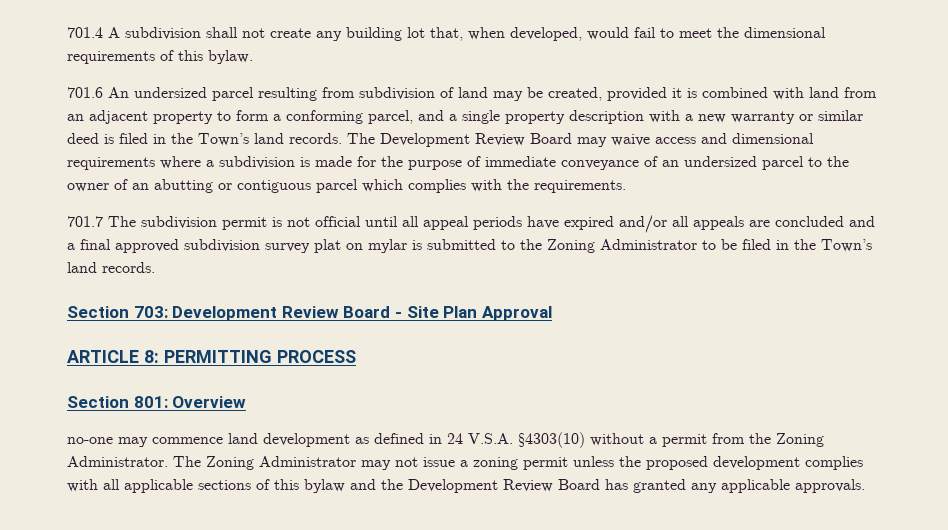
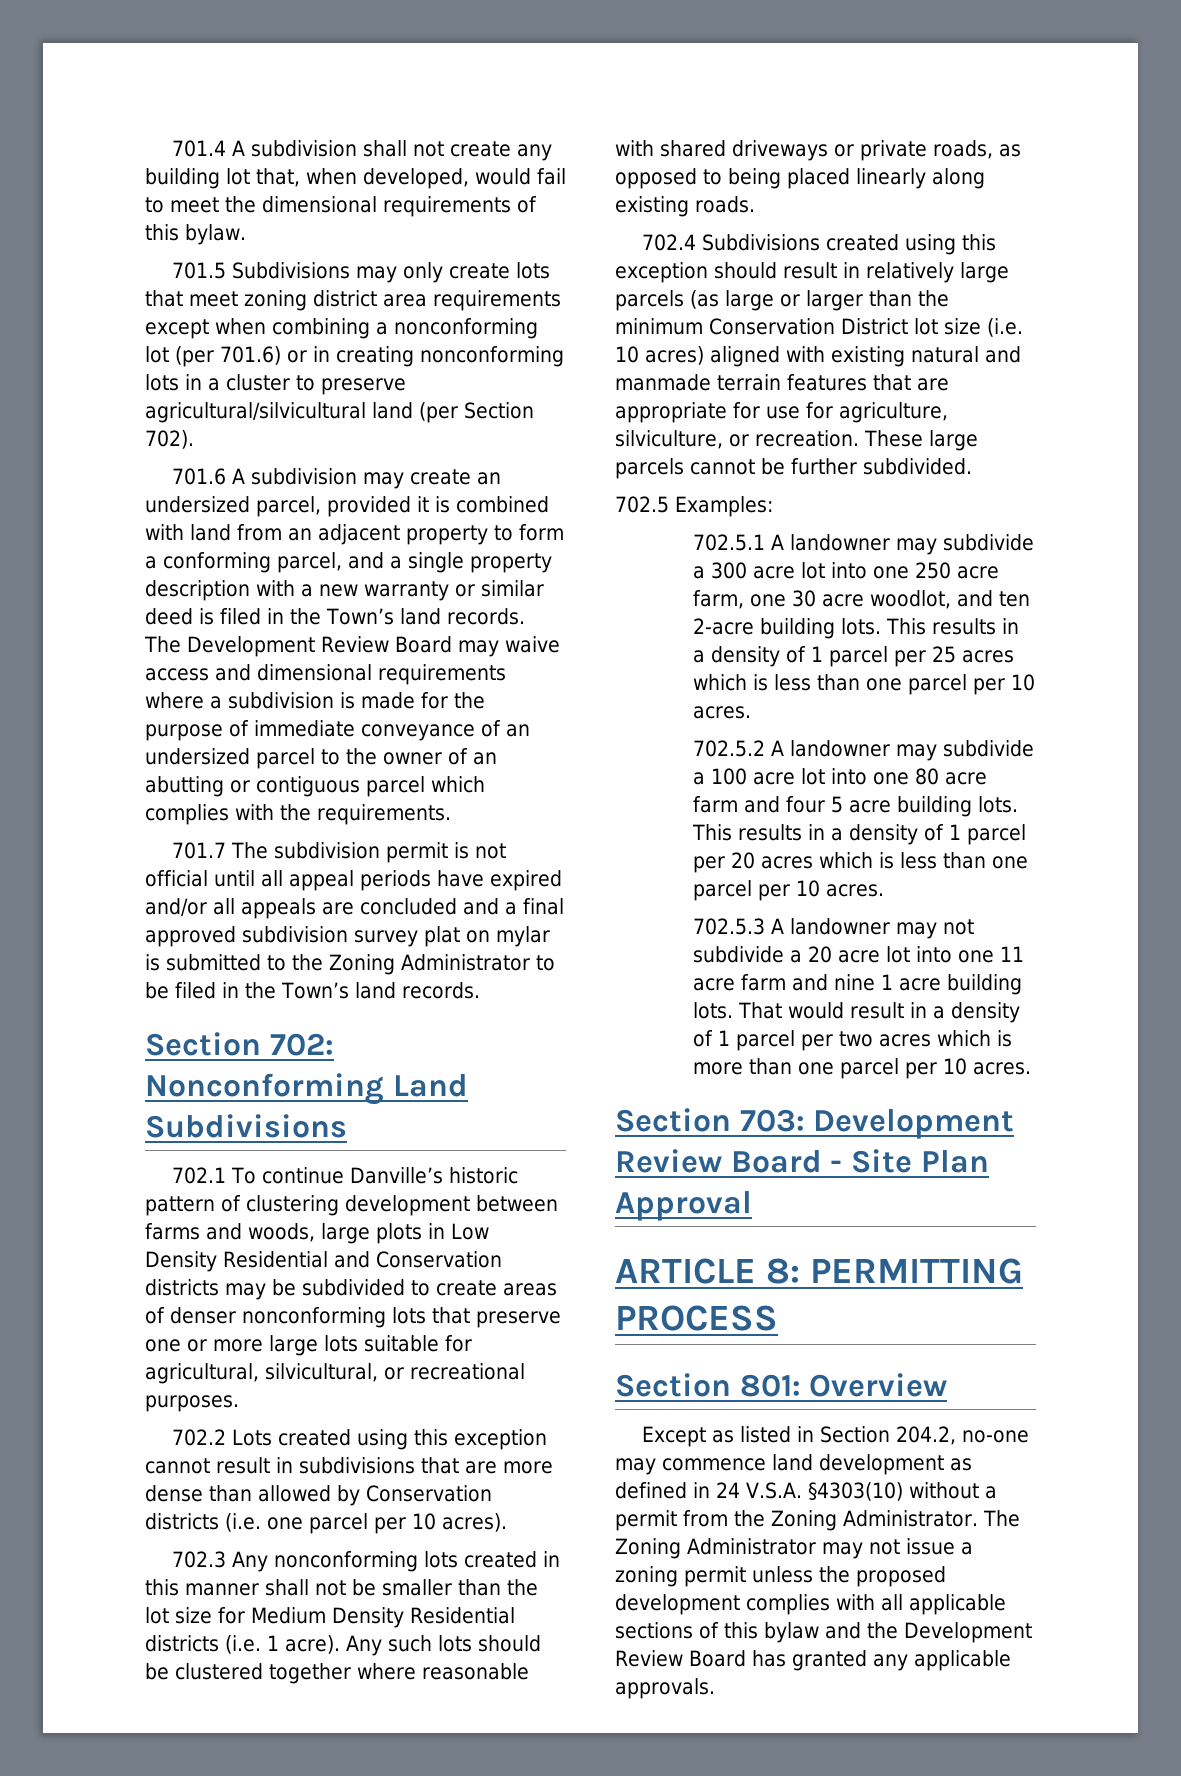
- 701.6 An undersized parcel resulting from subdivision of land may be created, provided it is combined with land from an adjacent property to form a conforming parcel, and a single property description with a new warranty or similar deed is filed in the Town’s land records.
+ 701.5 Subdivisions may only create lots that meet zoning district area requirements except when combining a nonconforming lot (per 701.6) or in creating nonconforming lots in a cluster to preserve agricultural/silvicultural land (per Section 702).
+ 701.6 A subdivision may create an undersized parcel, provided it is combined with land from an adjacent property to form a conforming parcel, and a single property description with a new warranty or similar deed is filed in the Town’s land records.
+ Section 702: Nonconforming Land Subdivisions
+ 702.1 To continue Danville’s historic pattern of clustering development between farms and woods, large plots in Low Density Residential and Conservation districts may be subdivided to create areas of denser nonconforming lots that preserve one or more large lots suitable for agricultural, silvicultural, or recreational purposes.
+ 702.2 Lots created using this exception cannot result in subdivisions that are more dense than allowed by Conservation districts (i.e. one parcel per 10 acres).
+ 702.3 Any nonconforming lots created in this manner shall not be smaller than the lot size for Medium Density Residential districts (i.e. 1 acre). Any such lots should be clustered together where reasonable with shared driveways or private roads, as opposed to being placed linearly along existing roads.
+ 702.4 Subdivisions created using this exception should result in relatively large parcels (as large or larger than the minimum Conservation District lot size (i.e. 10 acres) aligned with existing natural and manmade terrain features that are appropriate for use for agriculture, silviculture, or recreation. These large parcels cannot be further subdivided.
+ 702.5 Examples:
+ 702.5.1 A landowner may subdivide a 300 acre lot into one 250 acre farm, one 30 acre woodlot, and ten 2-acre building lots. This results in a density of 1 parcel per 25 acres which is less than one parcel per 10 acres.
+ 702.5.2 A landowner may subdivide a 100 acre lot into one 80 acre farm and four 5 acre building lots. This results in a density of 1 parcel per 20 acres which is less than one parcel per 10 acres.
+ 702.5.3 A landowner may not subdivide a 20 acre lot into one 11 acre farm and nine 1 acre building lots. That would result in a density of 1 parcel per two acres which is more than one parcel per 10 acres.
- no-one may commence land development as defined in 24 V.S.A. §4303(10) without a permit from the Zoning Administrator.
+ Except as listed in Section 204.2, no-one may commence land development as defined in 24 V.S.A. §4303(10) without a permit from the Zoning Administrator.

